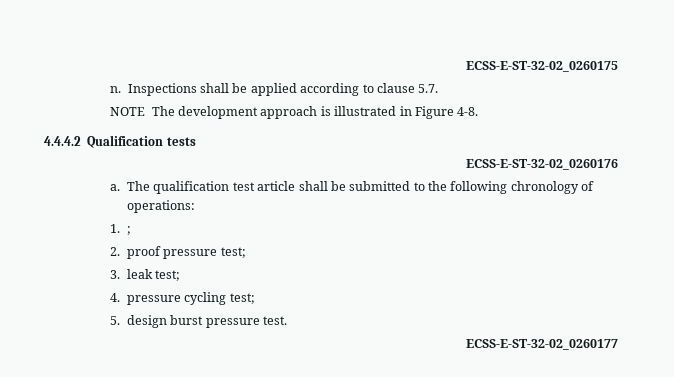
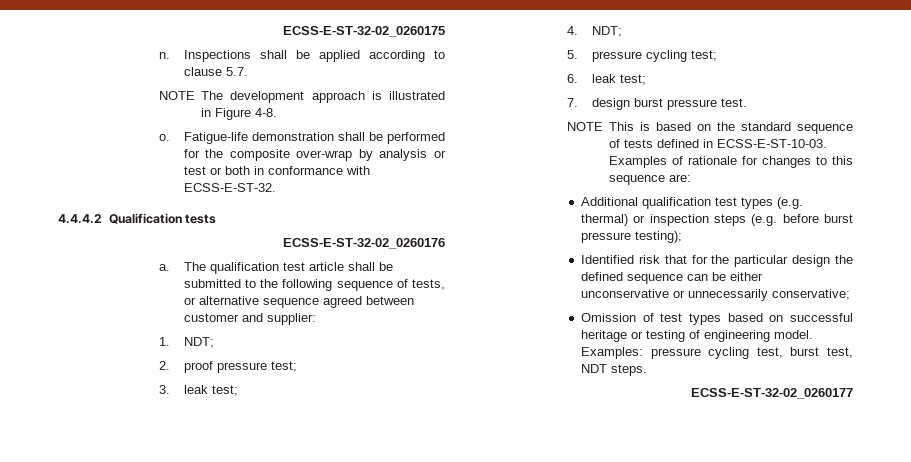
+ o. Fatigue-life demonstration shall be performed for the composite over-wrap by analysis or test or both in conformance with ECSS-E-ST-32.
- The qualification test article shall be submitted to the following chronology of operations:
+ The qualification test article shall be submitted to the following sequence of tests, or alternative sequence agreed between customer and supplier:
- 1. ;
+ 1. NDT;
- 4. pressure cycling test;
+ 4. NDT;
+ 5. pressure cycling test;
- 5. design burst pressure test.
+ 6. leak test;
+ 7. design burst pressure test.
+ NOTE This is based on the standard sequence of tests defined in ECSS-E-ST-10-03. Examples of rationale for changes to this sequence are:
+ Additional qualification test types (e.g. thermal) or inspection steps (e.g. before burst pressure testing);
+ Identified risk that for the particular design the defined sequence can be either unconservative or unnecessarily conservative;
+ Omission of test types based on successful heritage or testing of engineering model. Examples: pressure cycling test, burst test, NDT steps.

